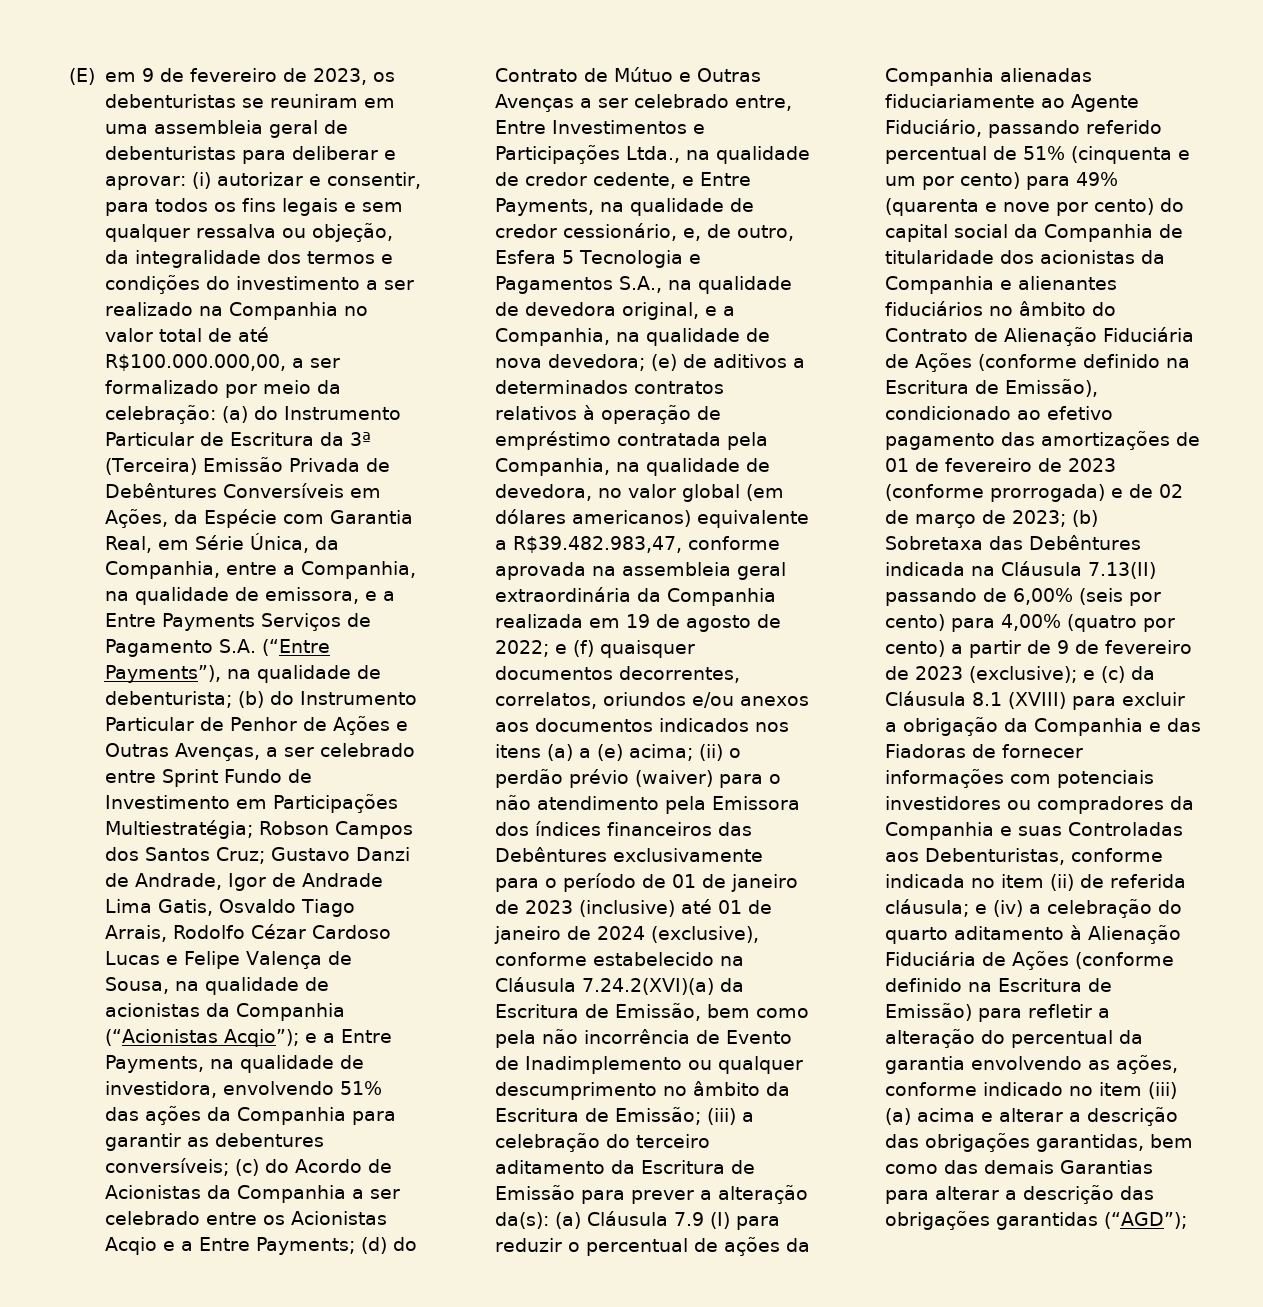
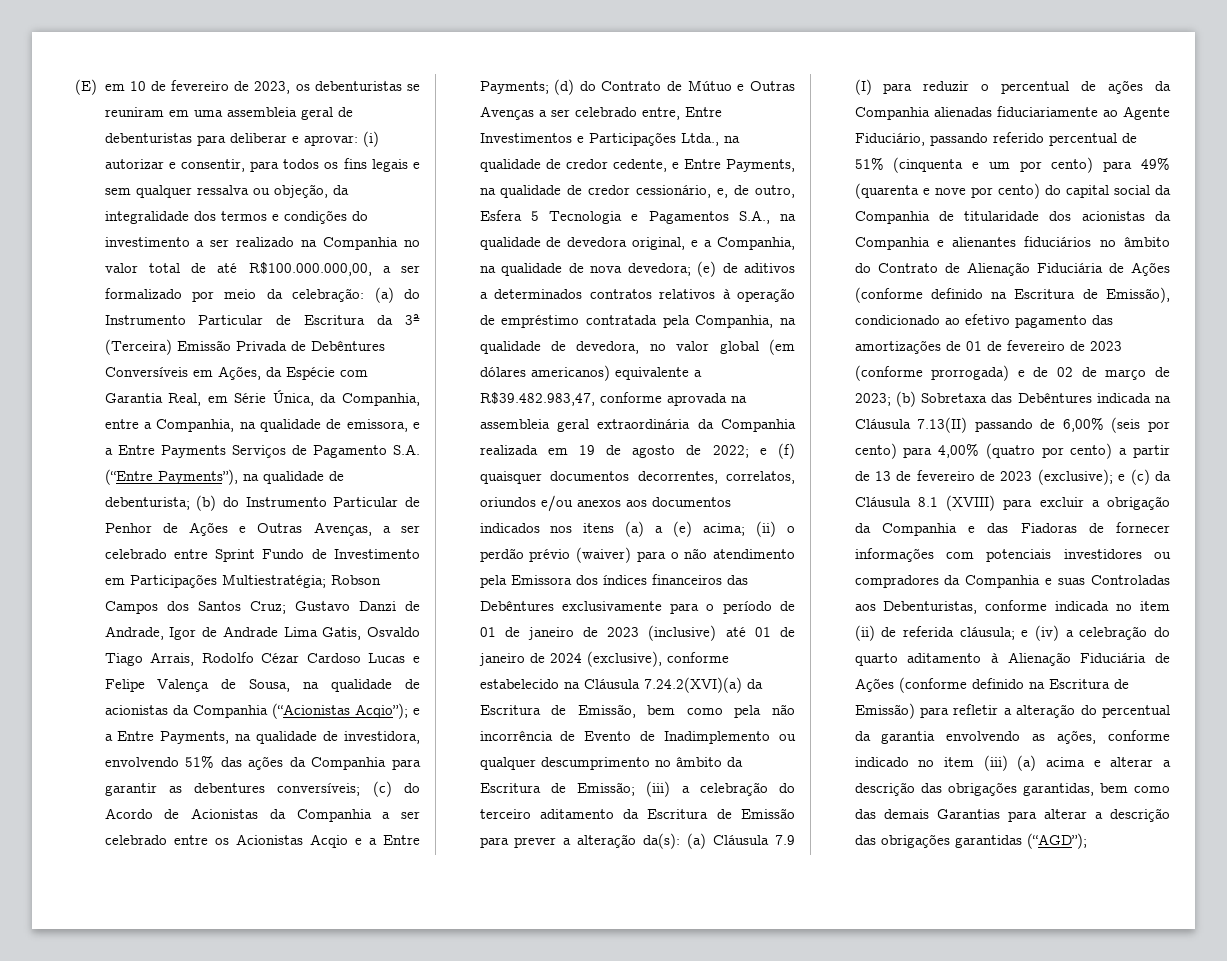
- (E) em 9 de fevereiro de 2023, os debenturistas se reuniram em uma assembleia geral de debenturistas para deliberar e aprovar:
+ (E) em 10 de fevereiro de 2023, os debenturistas se reuniram em uma assembleia geral de debenturistas para deliberar e aprovar:
- (b) Sobretaxa das Debêntures indicada na Cláusula 7.13(II) passando de 6,00% (seis por cento) para 4,00% (quatro por cento) a partir de 9 de fevereiro de 2023 (exclusive);
+ (b) Sobretaxa das Debêntures indicada na Cláusula 7.13(II) passando de 6,00% (seis por cento) para 4,00% (quatro por cento) a partir de 13 de fevereiro de 2023 (exclusive);

